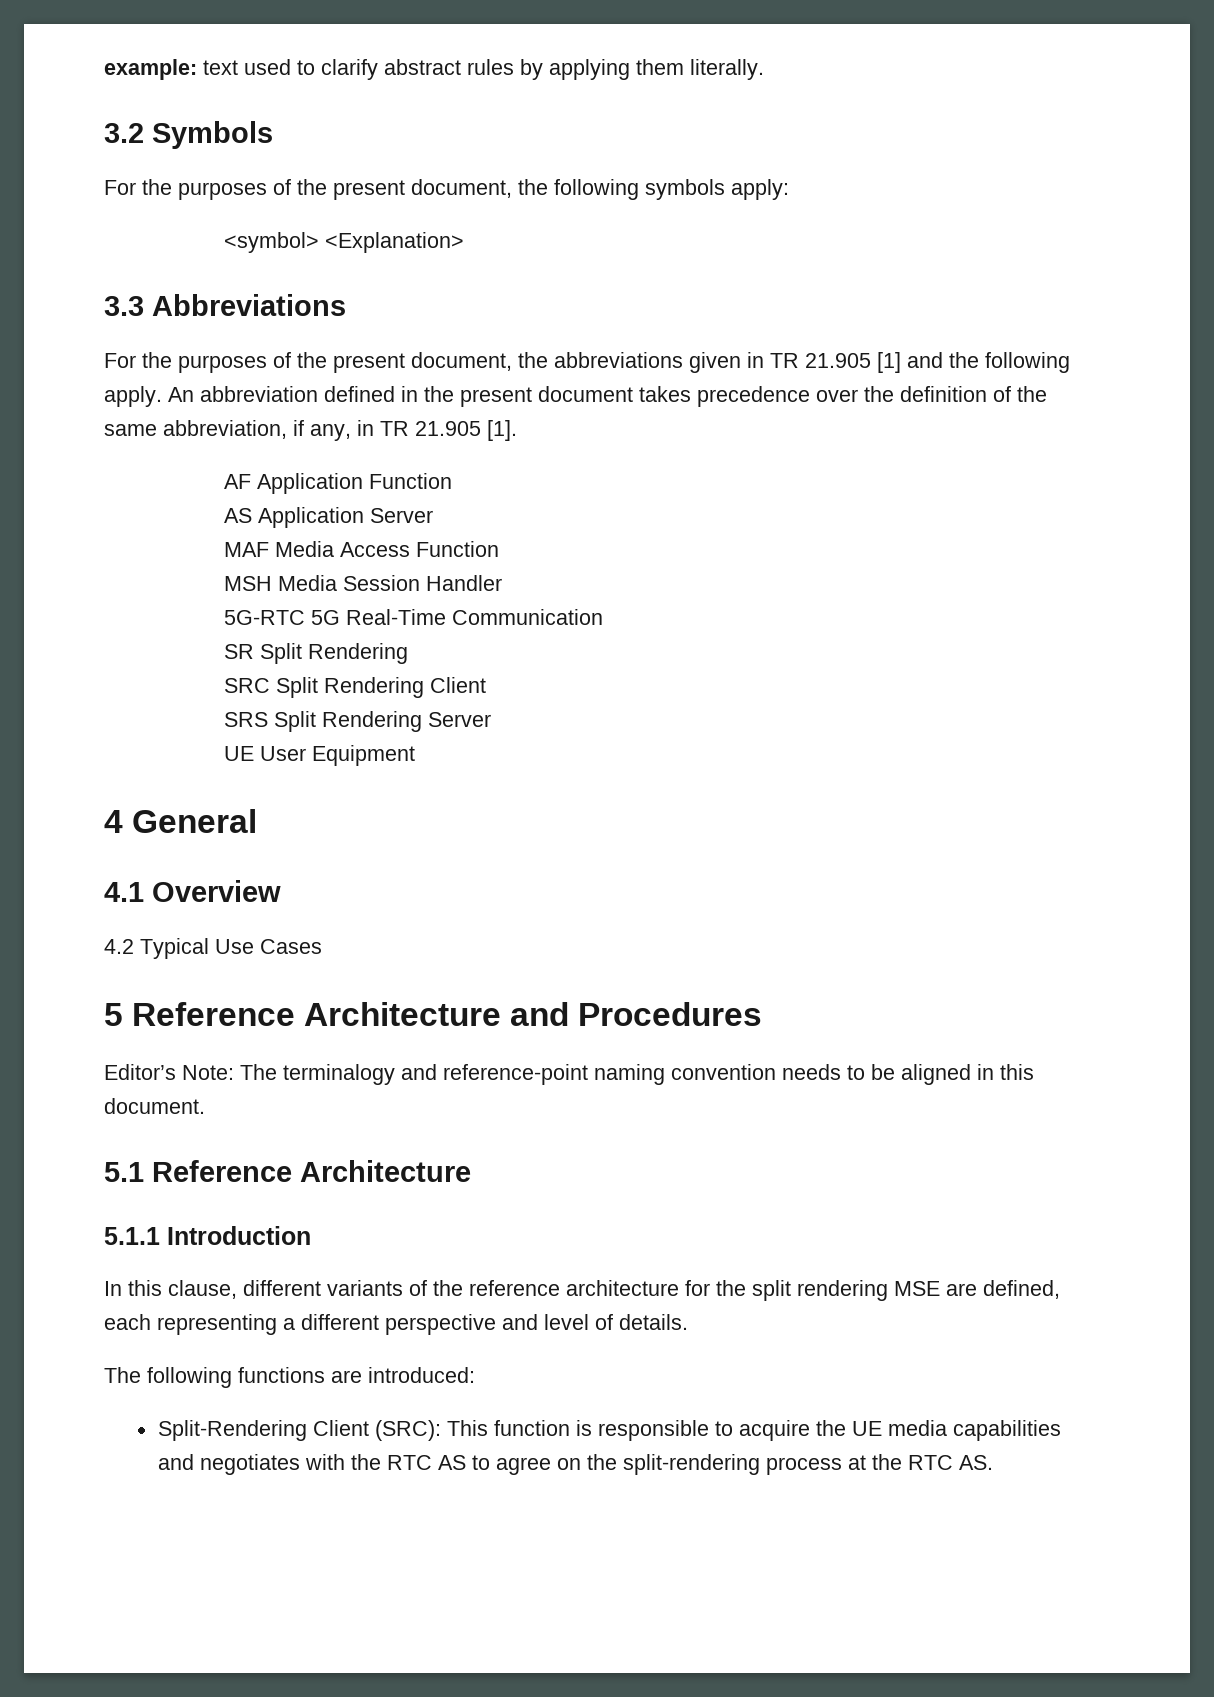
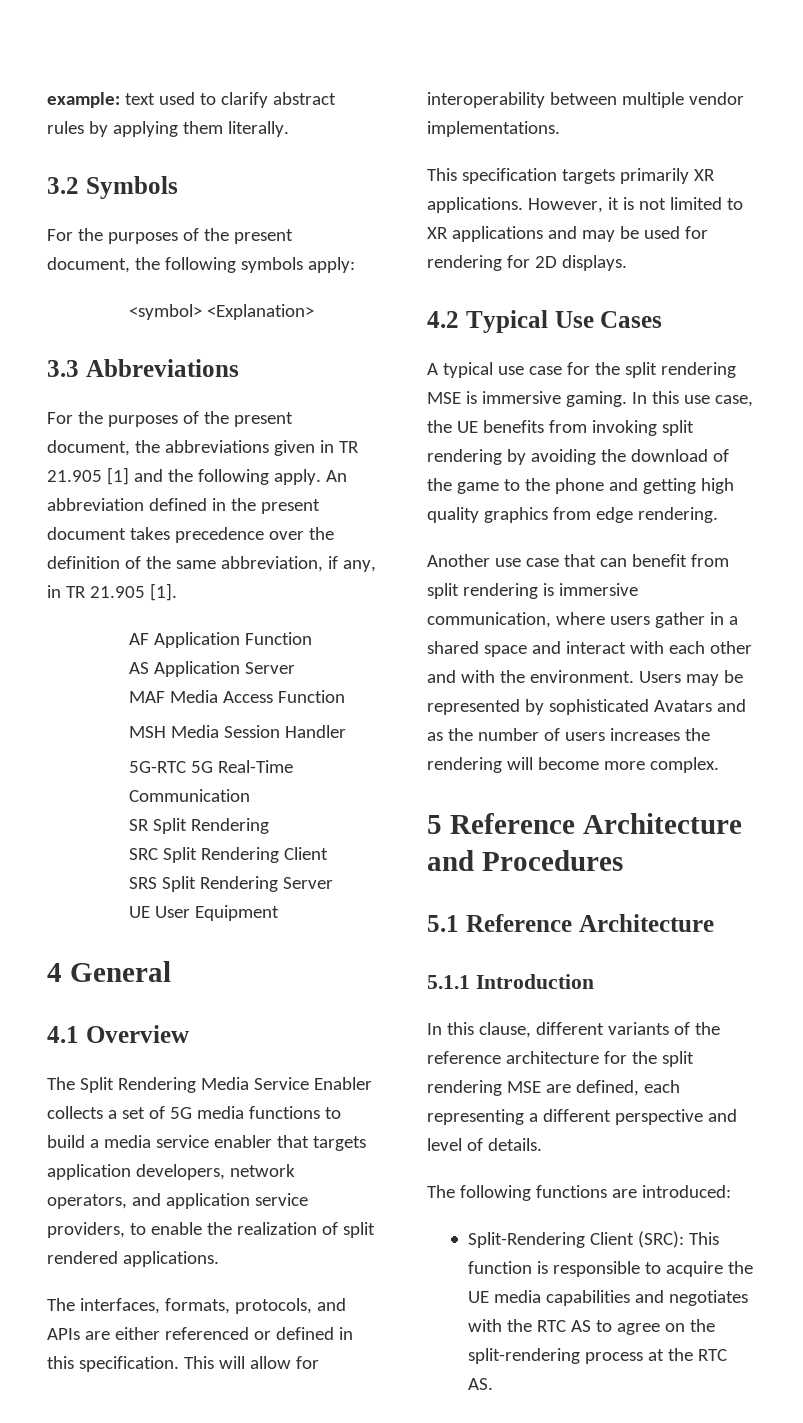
+ The Split Rendering Media Service Enabler collects a set of 5G media functions to build a media service enabler that targets application developers, network operators, and application service providers, to enable the realization of split rendered applications.
+ The interfaces, formats, protocols, and APIs are either referenced or defined in this specification. This will allow for interoperability between multiple vendor implementations.
+ This specification targets primarily XR applications. However, it is not limited to XR applications and may be used for rendering for 2D displays.
  4.2 Typical Use Cases
+ A typical use case for the split rendering MSE is immersive gaming. In this use case, the UE benefits from invoking split rendering by avoiding the download of the game to the phone and getting high quality graphics from edge rendering.
+ Another use case that can benefit from split rendering is immersive communication, where users gather in a shared space and interact with each other and with the environment. Users may be represented by sophisticated Avatars and as the number of users increases the rendering will become more complex.
- Editor’s Note: The terminalogy and reference-point naming convention needs to be aligned in this document.

